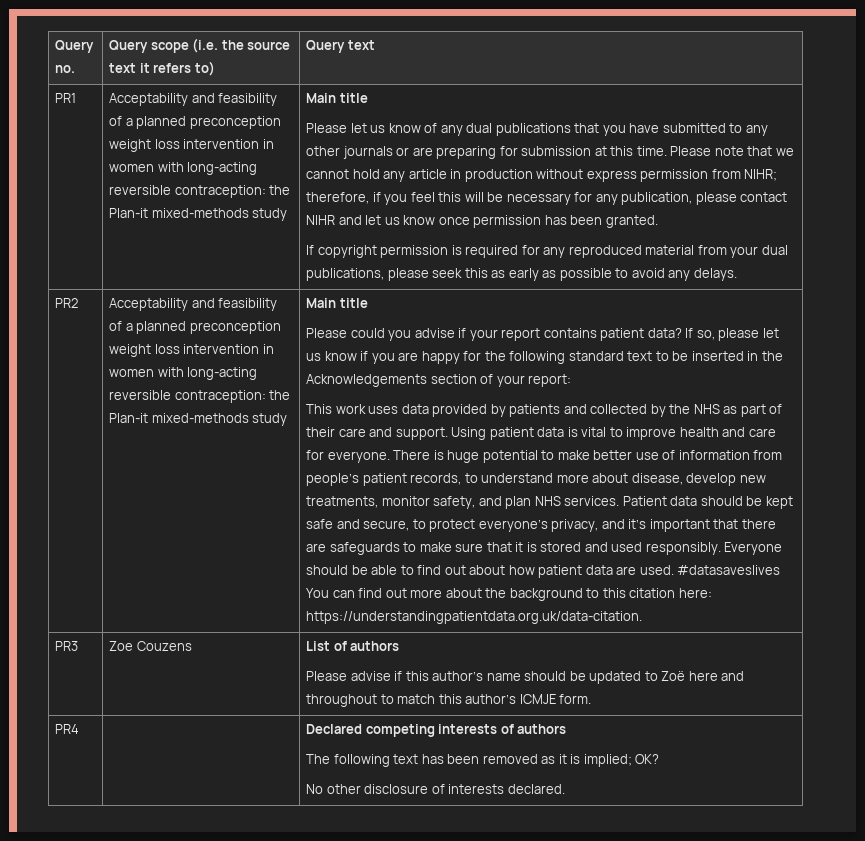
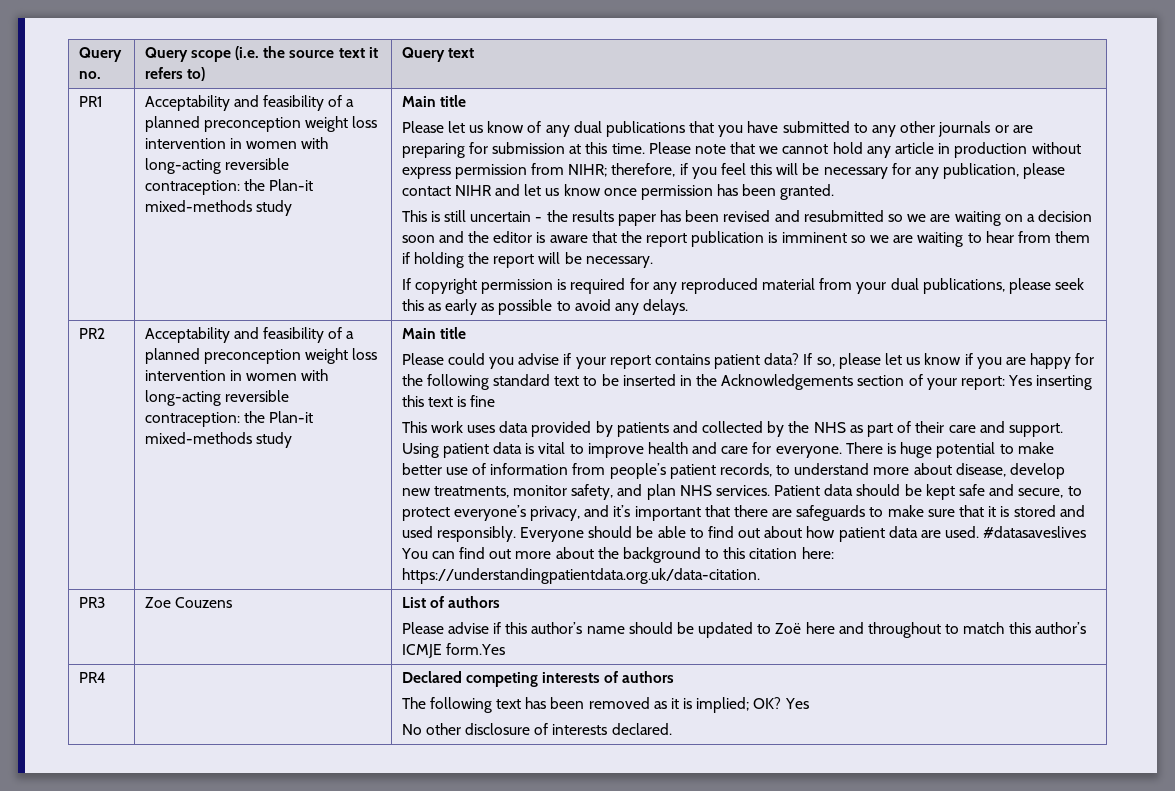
+ This is still uncertain - the results paper has been revised and resubmitted so we are waiting on a decision soon and the editor is aware that the report publication is imminent so we are waiting to hear from them if holding the report will be necessary.
- If so, please let us know if you are happy for the following standard text to be inserted in the Acknowledgements section of your report:
+ If so, please let us know if you are happy for the following standard text to be inserted in the Acknowledgements section of your report: Yes inserting this text is fine
  PR3 | Zoe Couzens | List of authors
- Please advise if this author’s name should be updated to Zoë here and throughout to match this author’s ICMJE form.
+ Please advise if this author’s name should be updated to Zoë here and throughout to match this author’s ICMJE form.Yes
  PR4 | | Declared competing interests of authors
- The following text has been removed as it is implied; OK?
+ The following text has been removed as it is implied; OK? Yes

